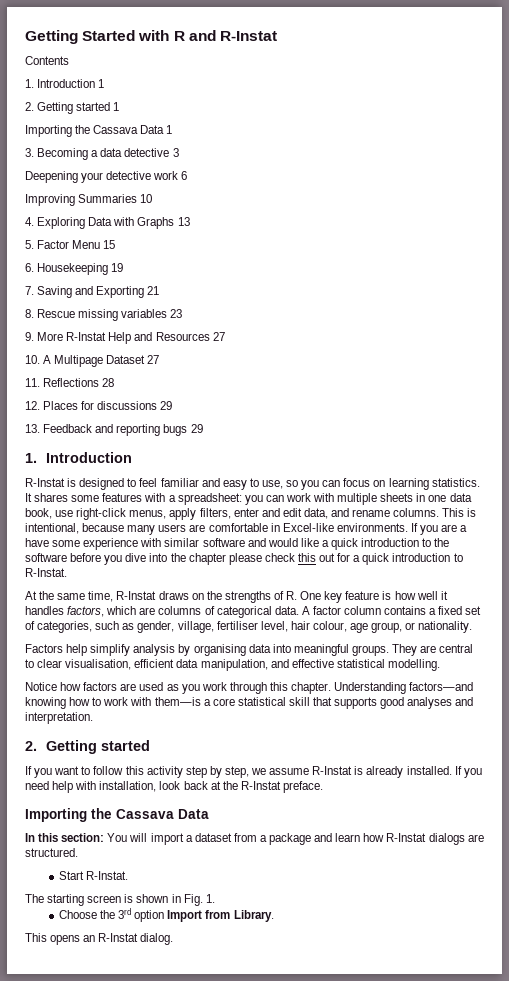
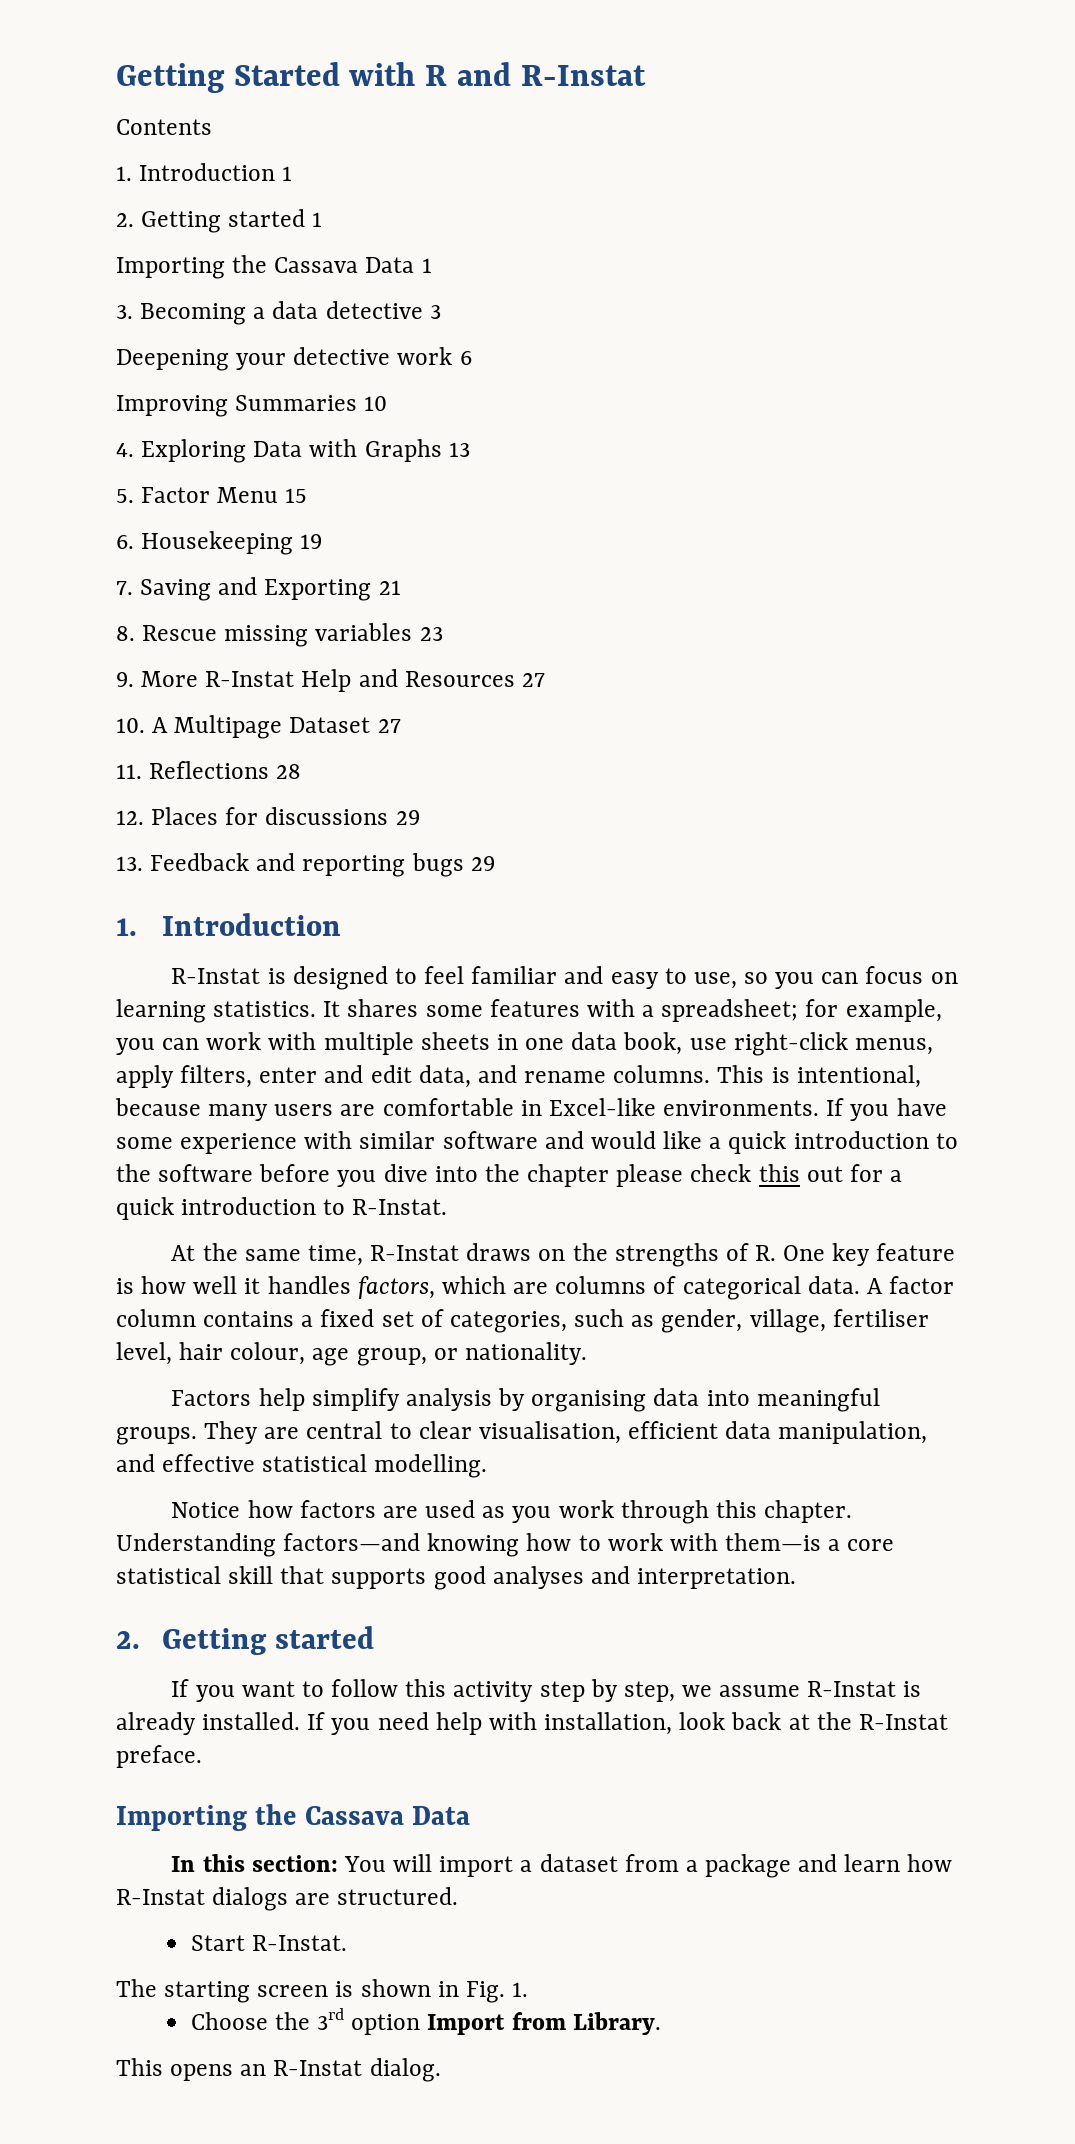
- It shares some features with a spreadsheet: you can work with multiple sheets in one data book, use right-click menus, apply filters, enter and edit data, and rename columns.
+ It shares some features with a spreadsheet; for example, you can work with multiple sheets in one data book, use right-click menus, apply filters, enter and edit data, and rename columns.
- If you are a have some experience with similar software and would like a quick introduction to the software before you dive into the chapter please check this out for a quick introduction to R-Instat.
+ If you have some experience with similar software and would like a quick introduction to the software before you dive into the chapter please check this out for a quick introduction to R-Instat.

